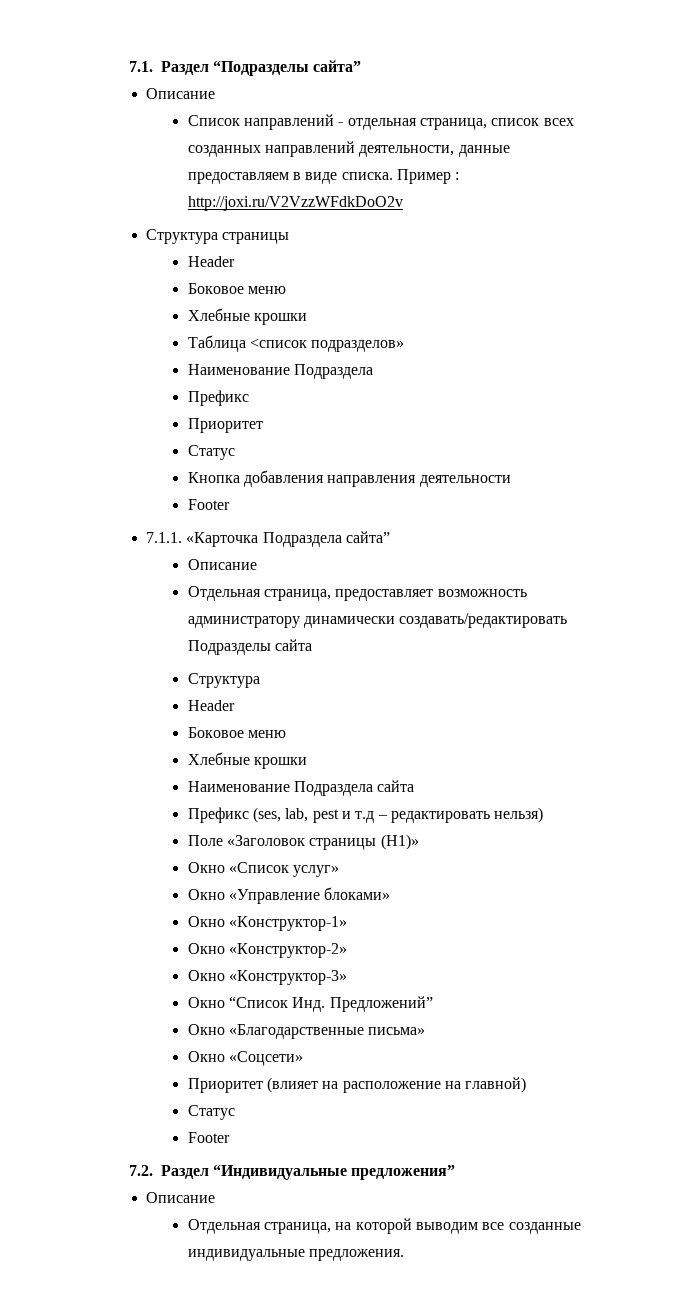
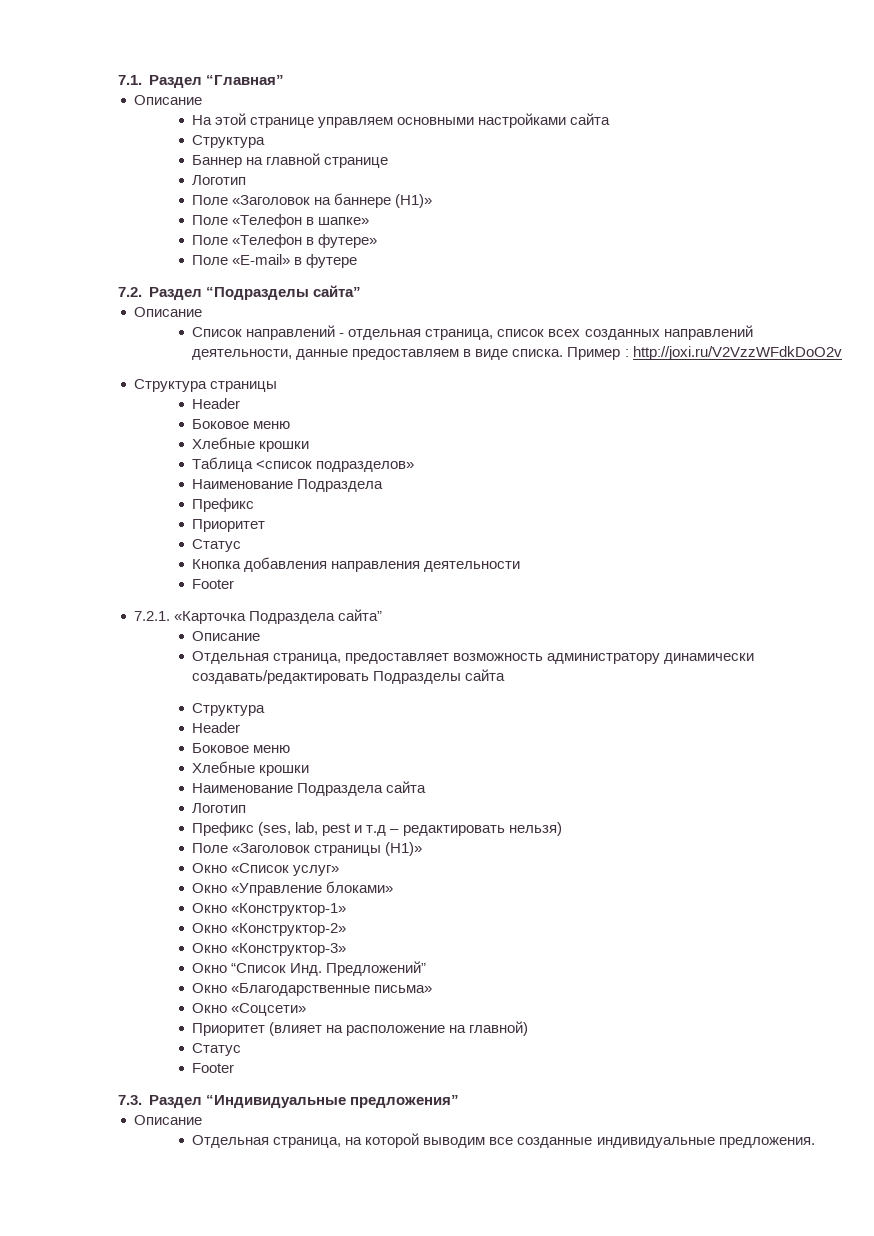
- 7.1. Раздел “Подразделы сайта”
+ 7.1. Раздел “Главная”
+ Описание
+ На этой странице управляем основными настройками сайта
+ Структура
+ Баннер на главной странице
+ Логотип
+ Поле «Заголовок на баннере (Н1)»
+ Поле «Телефон в шапке»
+ Поле «Телефон в футере»
+ Поле «E-mail» в футере
+ 7.2. Раздел “Подразделы сайта”
- 7.1.1. «Карточка Подраздела сайта”
+ 7.2.1. «Карточка Подраздела сайта”
  Наименование Подраздела сайта
+ Логотип
- 7.2. Раздел “Индивидуальные предложения”
+ 7.3. Раздел “Индивидуальные предложения”

